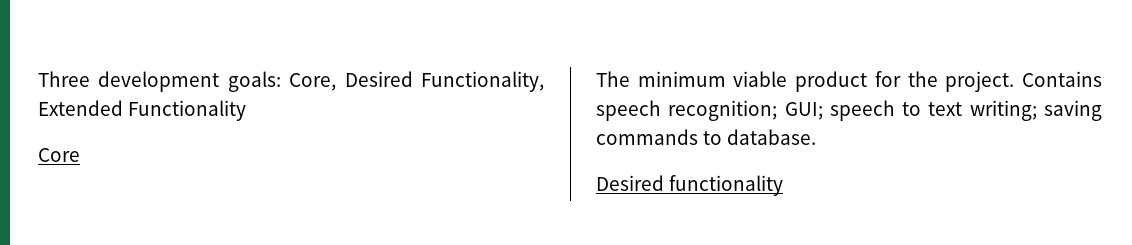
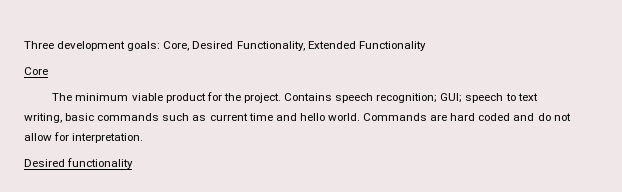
- Contains speech recognition; GUI; speech to text writing; saving commands to database.
+ Contains speech recognition; GUI; speech to text writing, basic commands such as current time and hello world. Commands are hard coded and do not allow for interpretation.

